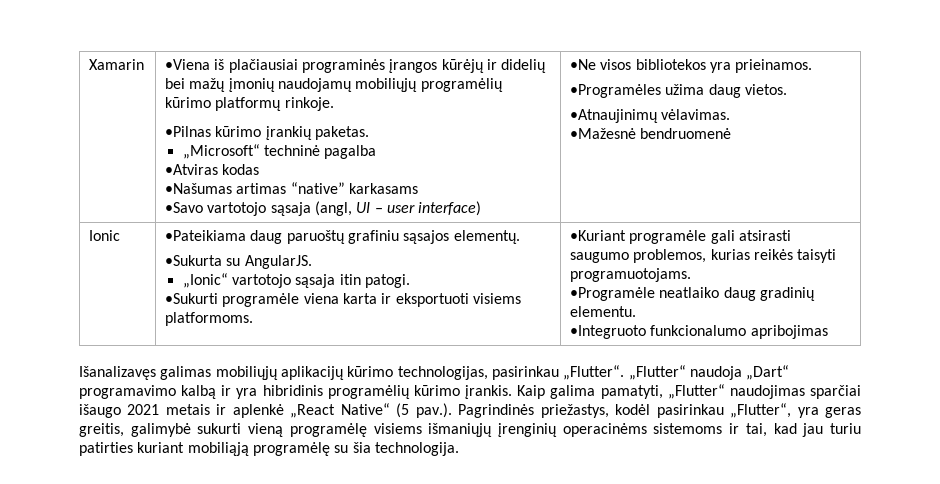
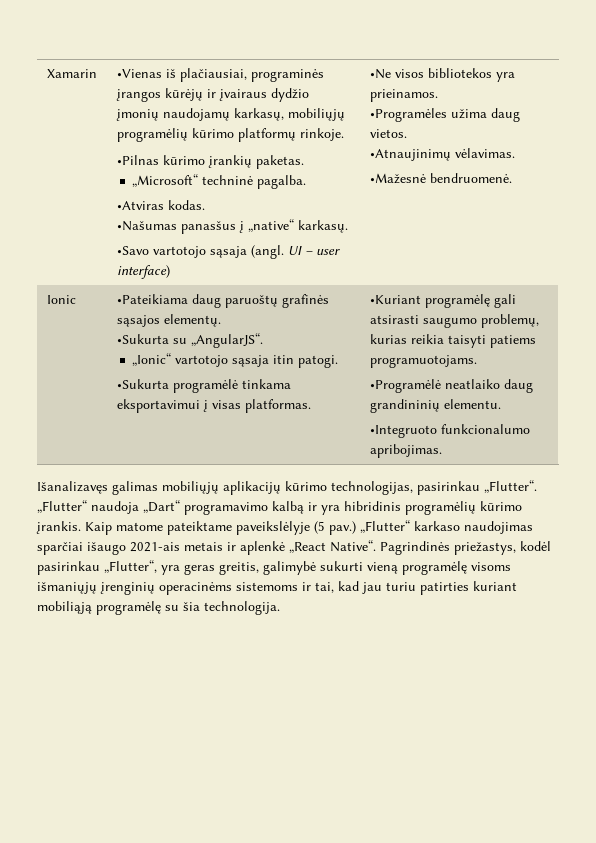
- •Viena iš plačiausiai programinės įrangos kūrėjų ir didelių bei mažų įmonių naudojamų mobiliųjų programėlių kūrimo platformų rinkoje.
+ •Vienas iš plačiausiai, programinės įrangos kūrėjų ir įvairaus dydžio įmonių naudojamų karkasų, mobiliųjų programėlių kūrimo platformų rinkoje.
- „Microsoft“ techninė pagalba
+ „Microsoft“ techninė pagalba.
- •Atviras kodas
+ •Atviras kodas.
- •Našumas artimas “native” karkasams
+ •Našumas panasšus į „native“ karkasų.
- •Savo vartotojo sąsaja (angl, UI – user interface)
+ •Savo vartotojo sąsaja (angl. UI – user interface)
- •Mažesnė bendruomenė
+ •Mažesnė bendruomenė.
- •Pateikiama daug paruoštų grafiniu sąsajos elementų.
+ •Pateikiama daug paruoštų grafinės sąsajos elementų.
- •Sukurta su AngularJS.
+ •Sukurta su „AngularJS“.
- •Sukurti programėle viena karta ir eksportuoti visiems platformoms.
+ •Sukurta programėlė tinkama eksportavimui į visas platformas.
- •Kuriant programėle gali atsirasti saugumo problemos, kurias reikės taisyti programuotojams.
+ •Kuriant programėlę gali atsirasti saugumo problemų, kurias reikia taisyti patiems programuotojams.
- •Programėle neatlaiko daug gradinių elementu.
+ •Programėlė neatlaiko daug grandininių elementu.
- •Integruoto funkcionalumo apribojimas
+ •Integruoto funkcionalumo apribojimas.
- Kaip galima pamatyti, „Flutter“ naudojimas sparčiai išaugo 2021 metais ir aplenkė „React Native“ (5 pav.). Pagrindinės priežastys, kodėl pasirinkau „Flutter“, yra geras greitis, galimybė sukurti vieną programėlę visiems išmaniųjų įrenginių operacinėms sistemoms ir tai, kad jau turiu patirties kuriant mobiliąją programėlę su šia technologija.
+ Kaip matome pateiktame paveikslėlyje (5 pav.) „Flutter“ karkaso naudojimas sparčiai išaugo 2021-ais metais ir aplenkė „React Native“. Pagrindinės priežastys, kodėl pasirinkau „Flutter“, yra geras greitis, galimybė sukurti vieną programėlę visoms išmaniųjų įrenginių operacinėms sistemoms ir tai, kad jau turiu patirties kuriant mobiliąją programėlę su šia technologija.

